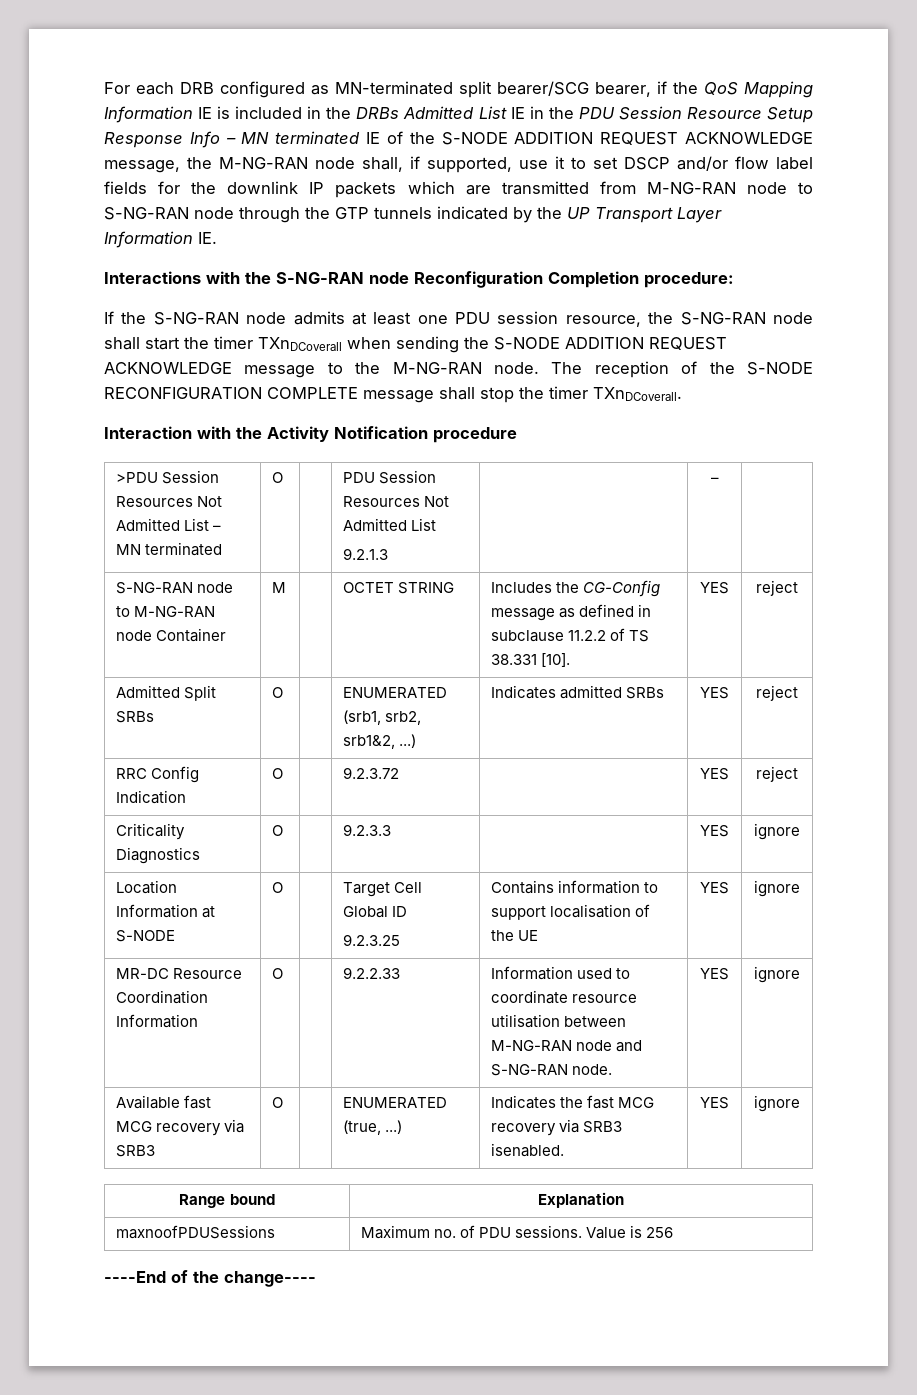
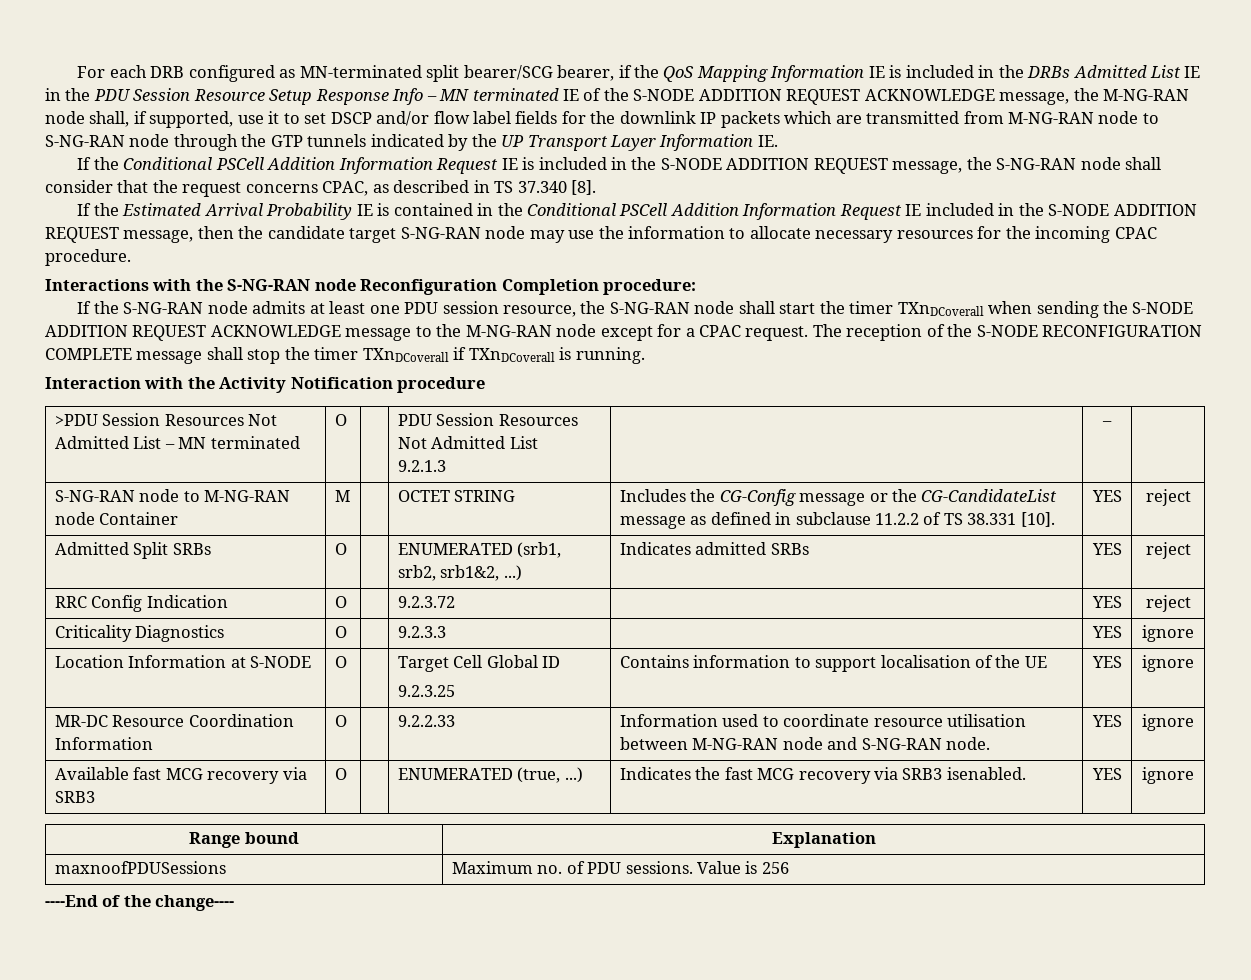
+ If the Conditional PSCell Addition Information Request IE is included in the S-NODE ADDITION REQUEST message, the S-NG-RAN node shall consider that the request concerns CPAC, as described in TS 37.340 [8].
+ If the Estimated Arrival Probability IE is contained in the Conditional PSCell Addition Information Request IE included in the S-NODE ADDITION REQUEST message, then the candidate target S-NG-RAN node may use the information to allocate necessary resources for the incoming CPAC procedure.
- If the S-NG-RAN node admits at least one PDU session resource, the S-NG-RAN node shall start the timer TXnDCoverall when sending the S-NODE ADDITION REQUEST ACKNOWLEDGE message to the M-NG-RAN node.
+ If the S-NG-RAN node admits at least one PDU session resource, the S-NG-RAN node shall start the timer TXnDCoverall when sending the S-NODE ADDITION REQUEST ACKNOWLEDGE message to the M-NG-RAN node except for a CPAC request.
- The reception of the S-NODE RECONFIGURATION COMPLETE message shall stop the timer TXnDCoverall.
+ The reception of the S-NODE RECONFIGURATION COMPLETE message shall stop the timer TXnDCoverall if TXnDCoverall is running.
- S-NG-RAN node to M-NG-RAN node Container | M | | OCTET STRING | Includes the CG-Config message as defined in subclause 11.2.2 of TS 38.331 [10]. | YES | reject
+ S-NG-RAN node to M-NG-RAN node Container | M | | OCTET STRING | Includes the CG-Config message or the CG-CandidateList message as defined in subclause 11.2.2 of TS 38.331 [10]. | YES | reject

